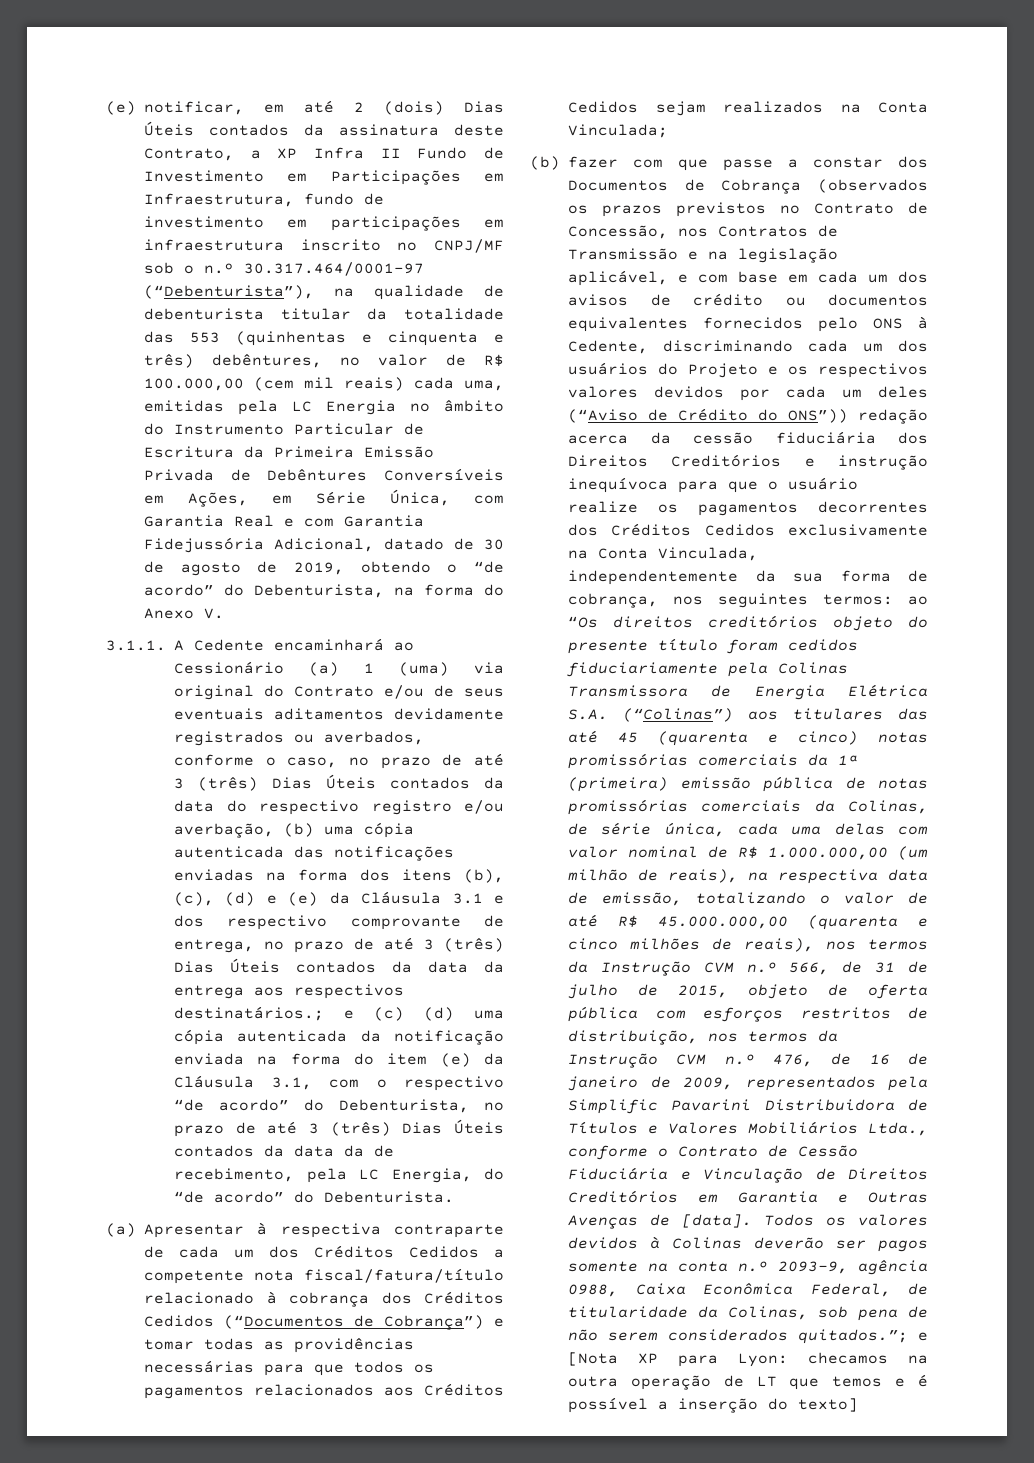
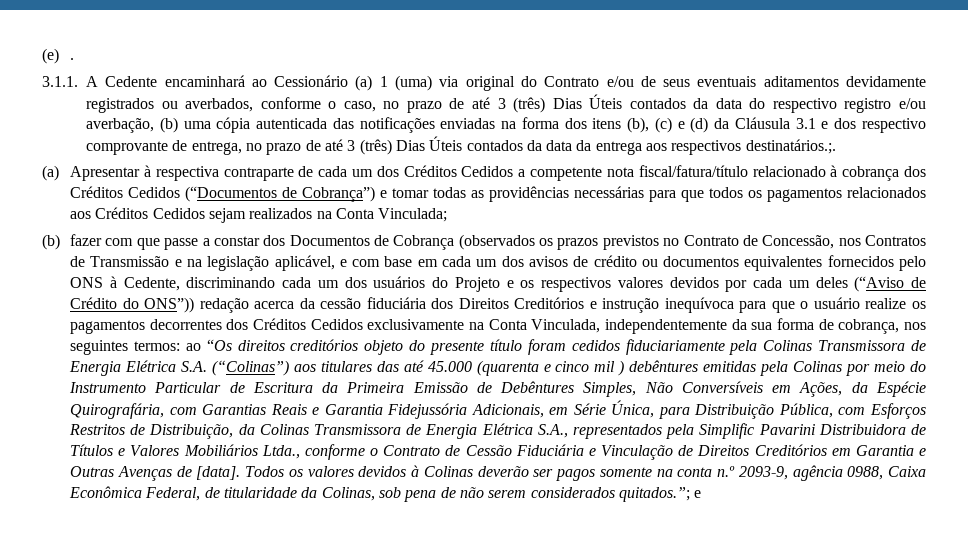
- (e) notificar, em até 2 (dois) Dias Úteis contados da assinatura deste Contrato, a XP Infra II Fundo de Investimento em Participações em Infraestrutura, fundo de investimento em participações em infraestrutura inscrito no CNPJ/MF sob o n.º 30.317.464/0001-97 (“Debenturista”), na qualidade de debenturista titular da totalidade das 553 (quinhentas e cinquenta e três) debêntures, no valor de R$ 100.000,00 (cem mil reais) cada uma, emitidas pela LC Energia no âmbito do Instrumento Particular de Escritura da Primeira Emissão Privada de Debêntures Conversíveis em Ações, em Série Única, com Garantia Real e com Garantia Fidejussória Adicional, datado de 30 de agosto de 2019, obtendo o “de acordo” do Debenturista, na forma do Anexo V.
+ (e) .
- 3.1.1. A Cedente encaminhará ao Cessionário (a) 1 (uma) via original do Contrato e/ou de seus eventuais aditamentos devidamente registrados ou averbados, conforme o caso, no prazo de até 3 (três) Dias Úteis contados da data do respectivo registro e/ou averbação, (b) uma cópia autenticada das notificações enviadas na forma dos itens (b), (c), (d) e (e) da Cláusula 3.1 e dos respectivo comprovante de entrega, no prazo de até 3 (três) Dias Úteis contados da data da entrega aos respectivos destinatários.; e (c) (d) uma cópia autenticada da notificação enviada na forma do item (e) da Cláusula 3.1, com o respectivo “de acordo” do Debenturista, no prazo de até 3 (três) Dias Úteis contados da data da de recebimento, pela LC Energia, do “de acordo” do Debenturista.
+ 3.1.1. A Cedente encaminhará ao Cessionário (a) 1 (uma) via original do Contrato e/ou de seus eventuais aditamentos devidamente registrados ou averbados, conforme o caso, no prazo de até 3 (três) Dias Úteis contados da data do respectivo registro e/ou averbação, (b) uma cópia autenticada das notificações enviadas na forma dos itens (b), (c) e (d) da Cláusula 3.1 e dos respectivo comprovante de entrega, no prazo de até 3 (três) Dias Úteis contados da data da entrega aos respectivos destinatários.;.
- ao “Os direitos creditórios objeto do presente título foram cedidos fiduciariamente pela Colinas Transmissora de Energia Elétrica S.A. (“Colinas”) aos titulares das até 45 (quarenta e cinco) notas promissórias comerciais da 1ª (primeira) emissão pública de notas promissórias comerciais da Colinas, de série única, cada uma delas com valor nominal de R$ 1.000.000,00 (um milhão de reais), na respectiva data de emissão, totalizando o valor de até R$ 45.000.000,00 (quarenta e cinco milhões de reais), nos termos da Instrução CVM n.º 566, de 31 de julho de 2015, objeto de oferta pública com esforços restritos de distribuição, nos termos da Instrução CVM n.º 476, de 16 de janeiro de 2009, representados pela Simplific Pavarini Distribuidora de Títulos e Valores Mobiliários Ltda., conforme o Contrato de Cessão Fiduciária e Vinculação de Direitos Creditórios em Garantia e Outras Avenças de [data].
+ ao “Os direitos creditórios objeto do presente título foram cedidos fiduciariamente pela Colinas Transmissora de Energia Elétrica S.A. (“Colinas”) aos titulares das até 45.000 (quarenta e cinco mil ) debêntures emitidas pela Colinas por meio do Instrumento Particular de Escritura da Primeira Emissão de Debêntures Simples, Não Conversíveis em Ações, da Espécie Quirografária, com Garantias Reais e Garantia Fidejussória Adicionais, em Série Única, para Distribuição Pública, com Esforços Restritos de Distribuição, da Colinas Transmissora de Energia Elétrica S.A., representados pela Simplific Pavarini Distribuidora de Títulos e Valores Mobiliários Ltda., conforme o Contrato de Cessão Fiduciária e Vinculação de Direitos Creditórios em Garantia e Outras Avenças de [data].
- Todos os valores devidos à Colinas deverão ser pagos somente na conta n.º 2093-9, agência 0988, Caixa Econômica Federal, de titularidade da Colinas, sob pena de não serem considerados quitados.”; e [Nota XP para Lyon: checamos na outra operação de LT que temos e é possível a inserção do texto]
+ Todos os valores devidos à Colinas deverão ser pagos somente na conta n.º 2093-9, agência 0988, Caixa Econômica Federal, de titularidade da Colinas, sob pena de não serem considerados quitados.”; e

